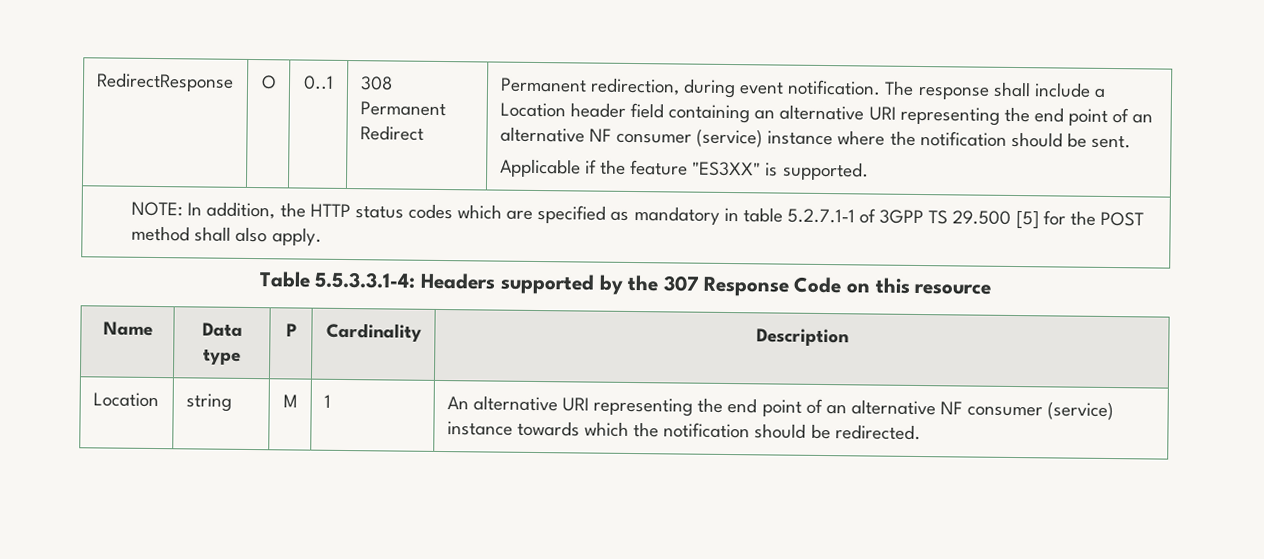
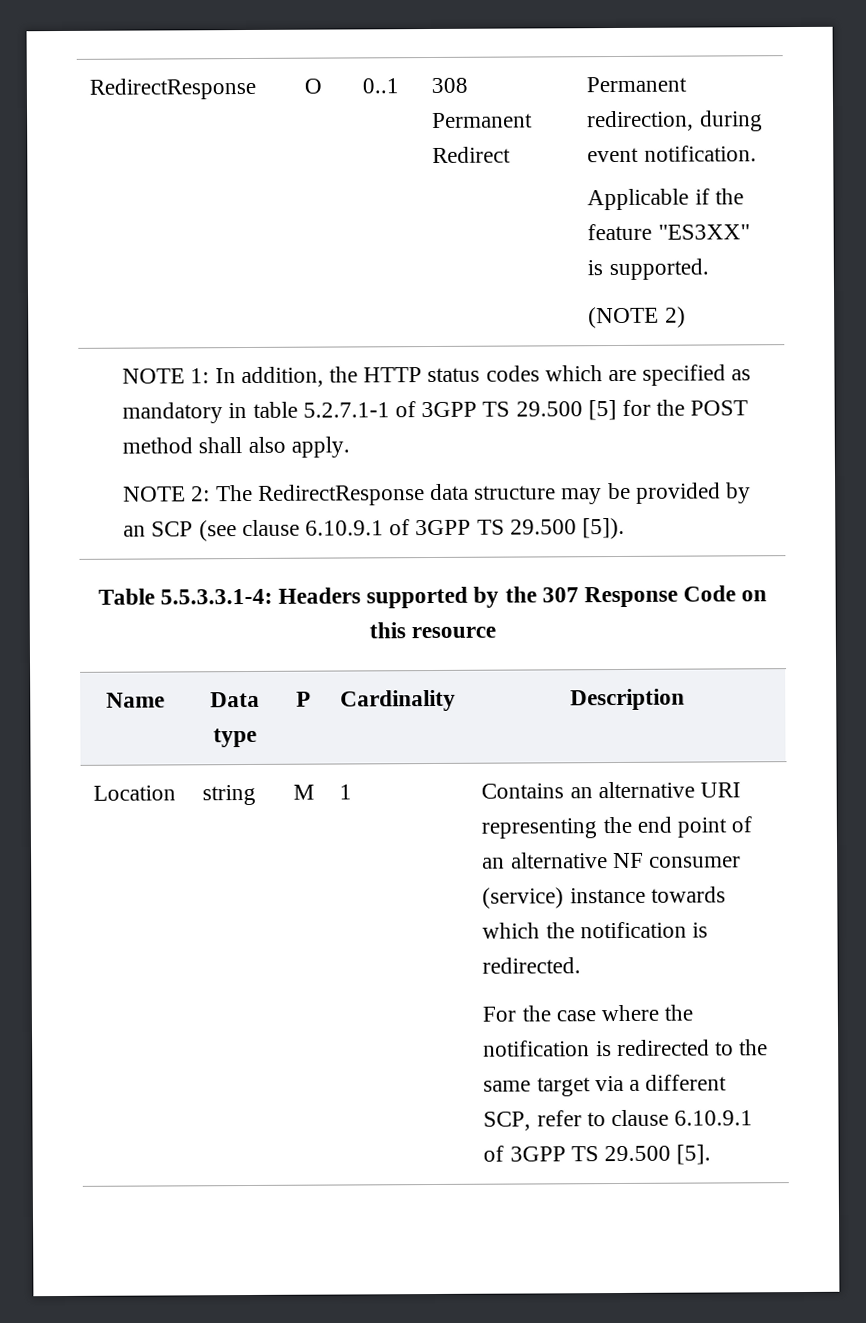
- The response shall include a Location header field containing an alternative URI representing the end point of an alternative NF consumer (service) instance where the notification should be sent.
- NOTE: In addition, the HTTP status codes which are specified as mandatory in table 5.2.7.1-1 of 3GPP TS 29.500 [5] for the POST method shall also apply.
+ (NOTE 2)
+ NOTE 1: In addition, the HTTP status codes which are specified as mandatory in table 5.2.7.1-1 of 3GPP TS 29.500 [5] for the POST method shall also apply.
+ NOTE 2: The RedirectResponse data structure may be provided by an SCP (see clause 6.10.9.1 of 3GPP TS 29.500 [5]).
- An alternative URI representing the end point of an alternative NF consumer (service) instance towards which the notification should be redirected.
+ Contains an alternative URI representing the end point of an alternative NF consumer (service) instance towards which the notification is redirected.
+ For the case where the notification is redirected to the same target via a different SCP, refer to clause 6.10.9.1 of 3GPP TS 29.500 [5].

